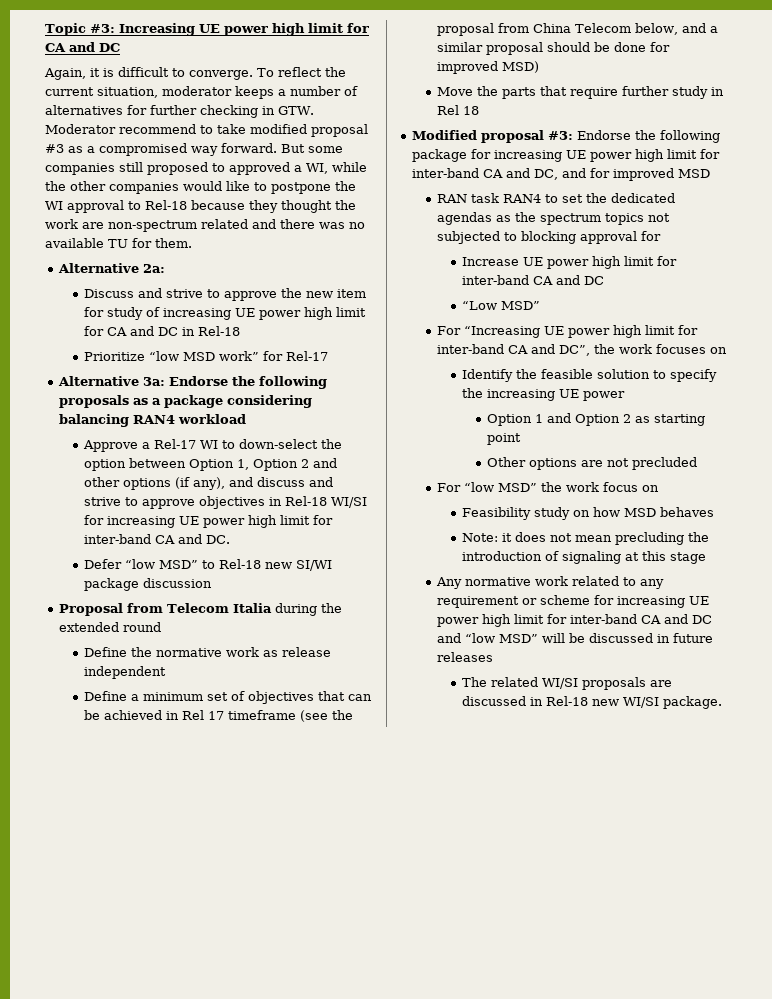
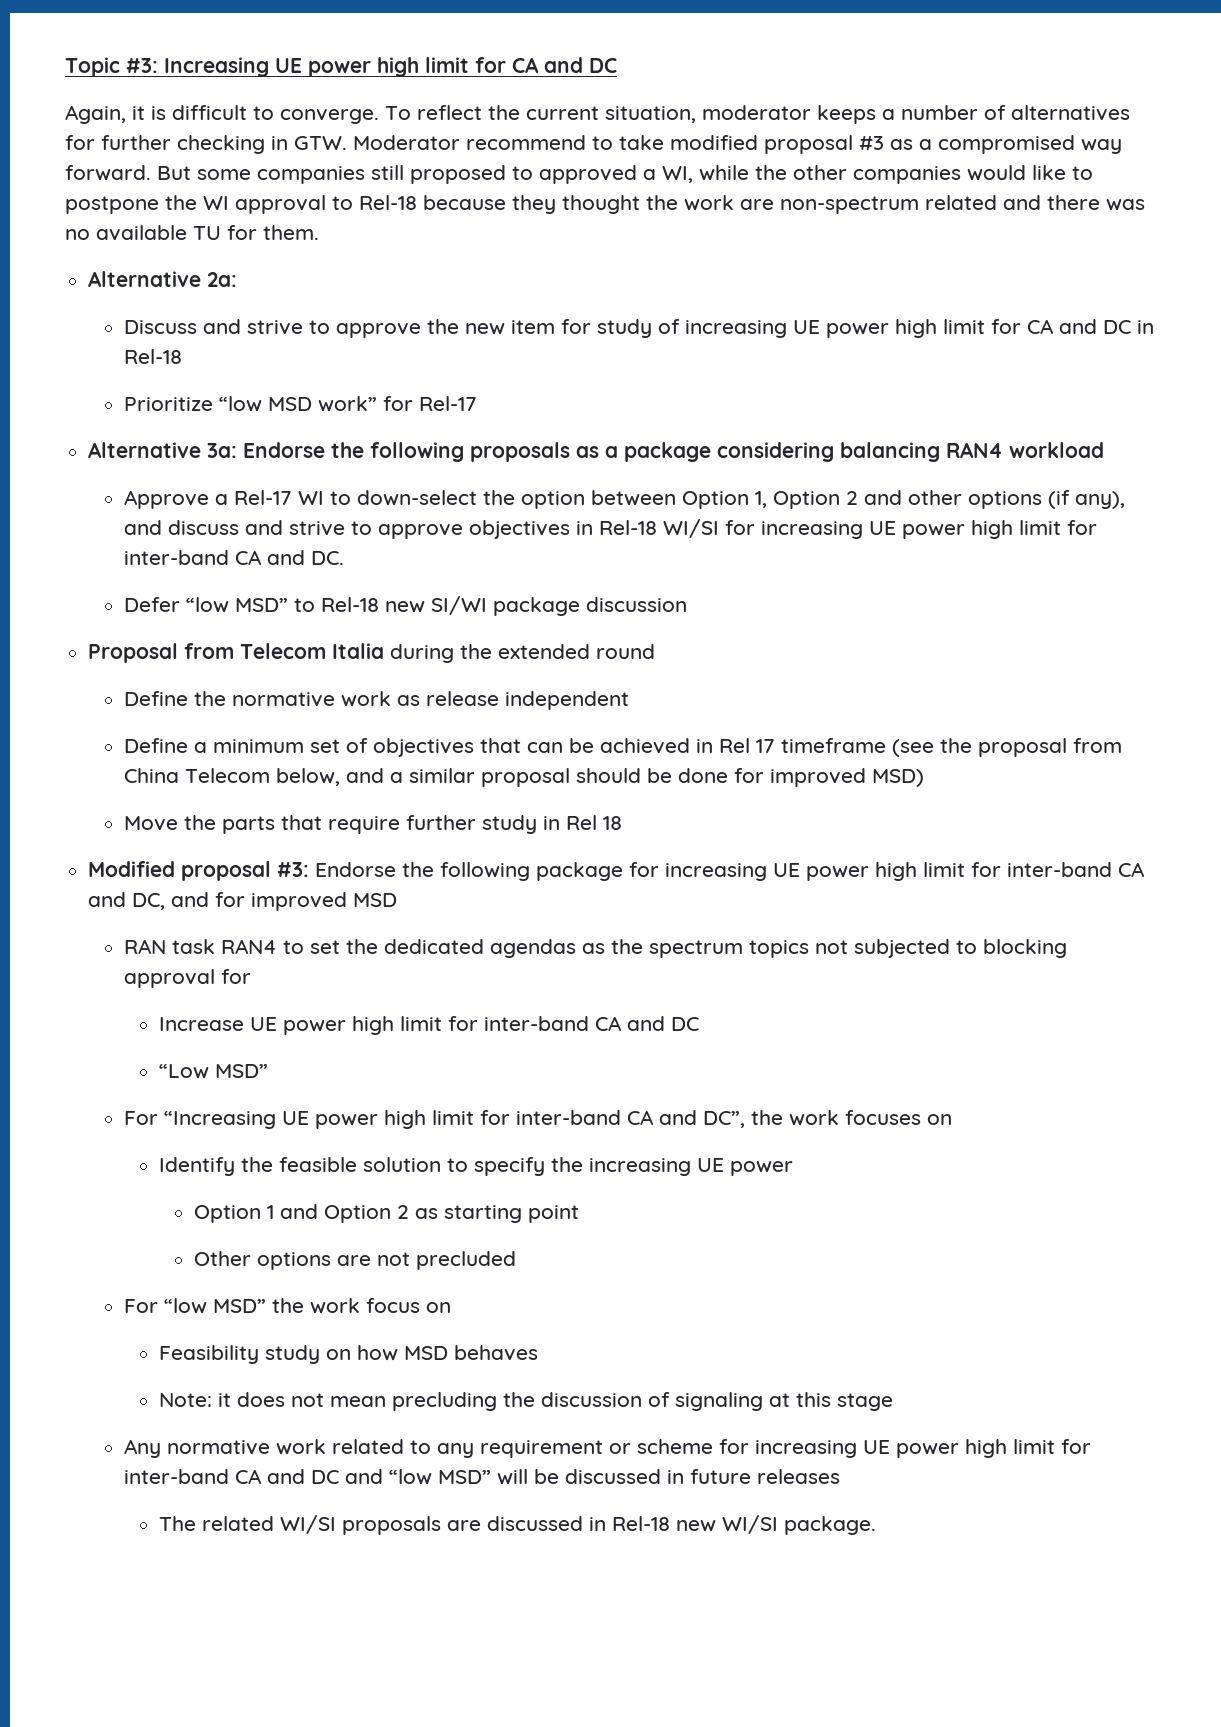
- Note: it does not mean precluding the introduction of signaling at this stage
+ Note: it does not mean precluding the discussion of signaling at this stage

